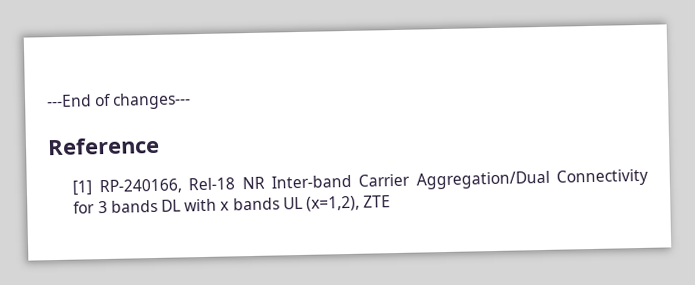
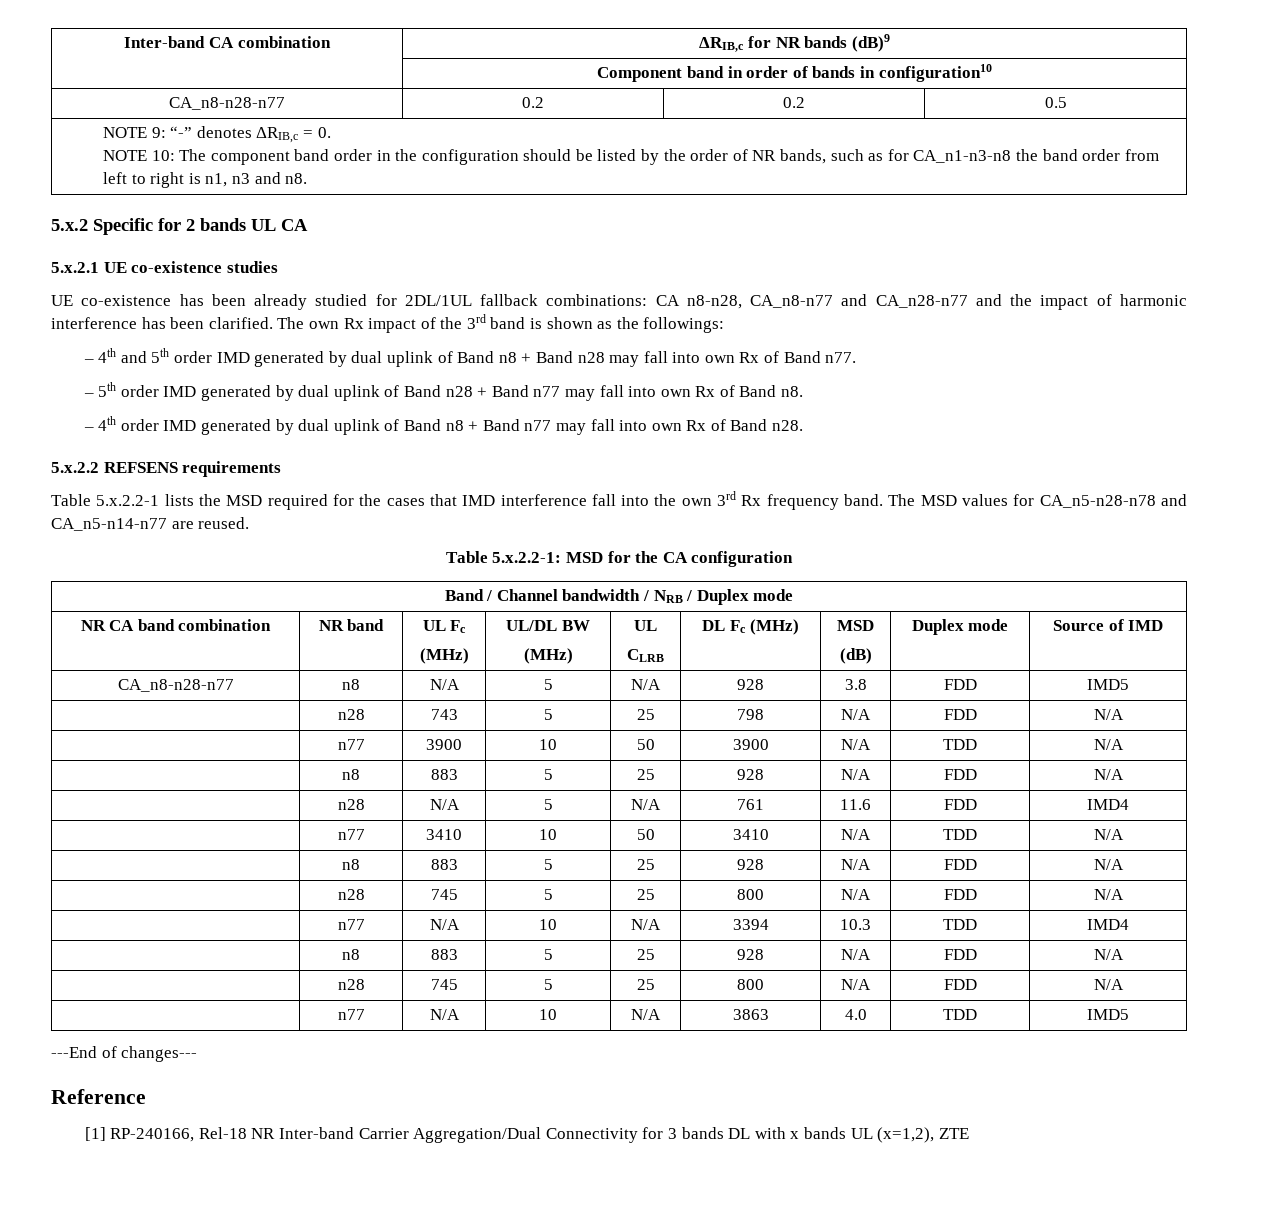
+ Inter-band CA combination | ΔRIB,c for NR bands (dB)9
+ | Component band in order of bands in configuration10
+ CA_n8-n28-n77 | 0.2 | 0.2 | 0.5
+ NOTE 9: “-” denotes ΔRIB,c = 0.
+ NOTE 10: The component band order in the configuration should be listed by the order of NR bands, such as for CA_n1-n3-n8 the band order from left to right is n1, n3 and n8.
+ 5.x.2 Specific for 2 bands UL CA
+ 5.x.2.1 UE co-existence studies
+ UE co-existence has been already studied for 2DL/1UL fallback combinations: CA n8-n28, CA_n8-n77 and CA_n28-n77 and the impact of harmonic interference has been clarified. The own Rx impact of the 3rd band is shown as the followings:
+ – 4th and 5th order IMD generated by dual uplink of Band n8 + Band n28 may fall into own Rx of Band n77.
+ – 5th order IMD generated by dual uplink of Band n28 + Band n77 may fall into own Rx of Band n8.
+ – 4th order IMD generated by dual uplink of Band n8 + Band n77 may fall into own Rx of Band n28.
+ 5.x.2.2 REFSENS requirements
+ Table 5.x.2.2-1 lists the MSD required for the cases that IMD interference fall into the own 3rd Rx frequency band. The MSD values for CA_n5-n28-n78 and CA_n5-n14-n77 are reused.
+ Table 5.x.2.2-1: MSD for the CA configuration
+ Band / Channel bandwidth / NRB / Duplex mode
+ NR CA band combination | NR band | UL Fc
+ (MHz) | UL/DL BW
+ (MHz) | UL
+ CLRB | DL Fc (MHz) | MSD
+ (dB) | Duplex mode | Source of IMD
+ CA_n8-n28-n77 | n8 | N/A | 5 | N/A | 928 | 3.8 | FDD | IMD5
+ | n28 | 743 | 5 | 25 | 798 | N/A | FDD | N/A
+ | n77 | 3900 | 10 | 50 | 3900 | N/A | TDD | N/A
+ | n8 | 883 | 5 | 25 | 928 | N/A | FDD | N/A
+ | n28 | N/A | 5 | N/A | 761 | 11.6 | FDD | IMD4
+ | n77 | 3410 | 10 | 50 | 3410 | N/A | TDD | N/A
+ | n8 | 883 | 5 | 25 | 928 | N/A | FDD | N/A
+ | n28 | 745 | 5 | 25 | 800 | N/A | FDD | N/A
+ | n77 | N/A | 10 | N/A | 3394 | 10.3 | TDD | IMD4
+ | n8 | 883 | 5 | 25 | 928 | N/A | FDD | N/A
+ | n28 | 745 | 5 | 25 | 800 | N/A | FDD | N/A
+ | n77 | N/A | 10 | N/A | 3863 | 4.0 | TDD | IMD5

